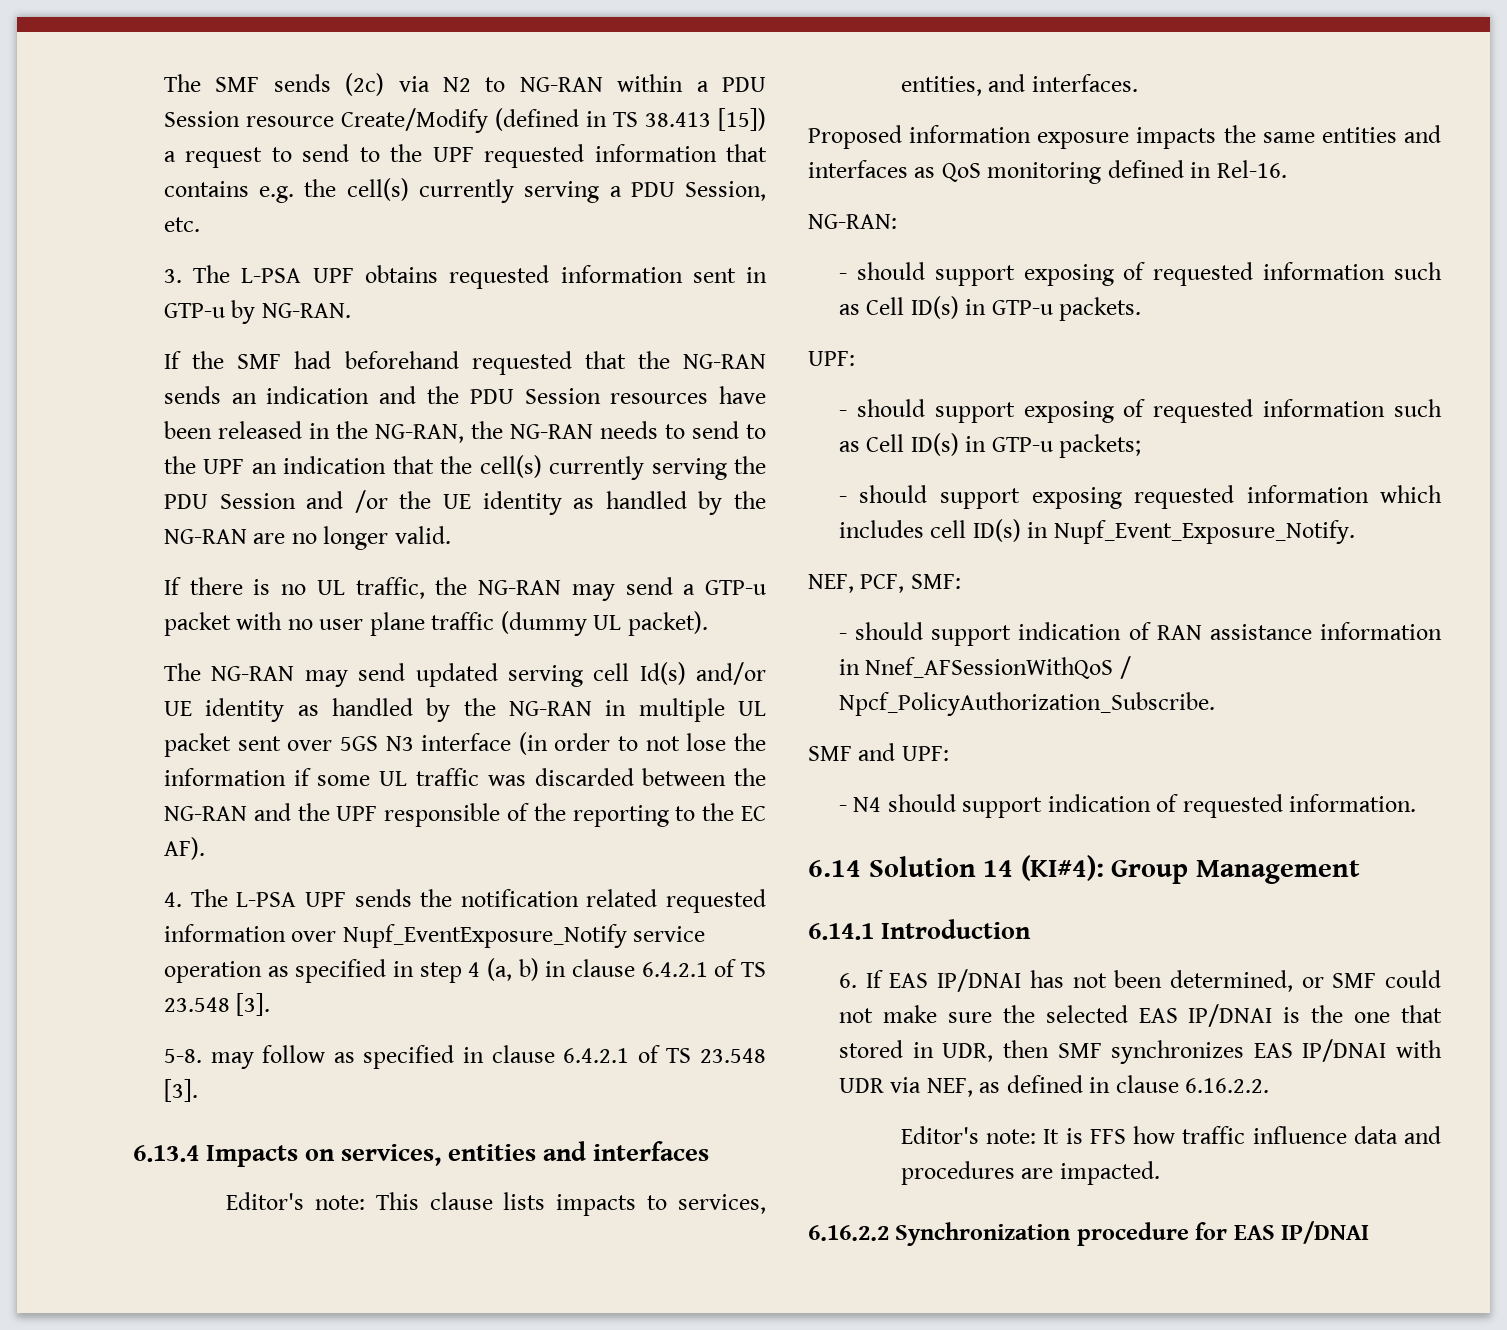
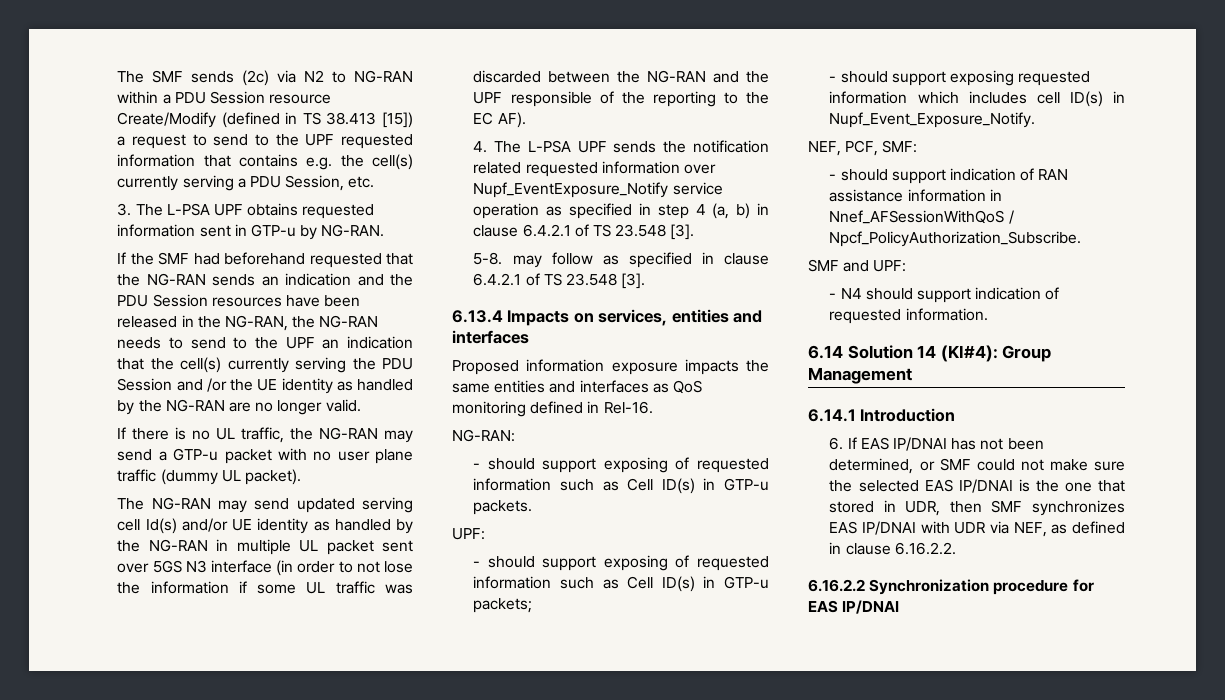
- Editor's note: This clause lists impacts to services, entities, and interfaces.
- Editor's note: It is FFS how traffic influence data and procedures are impacted.

